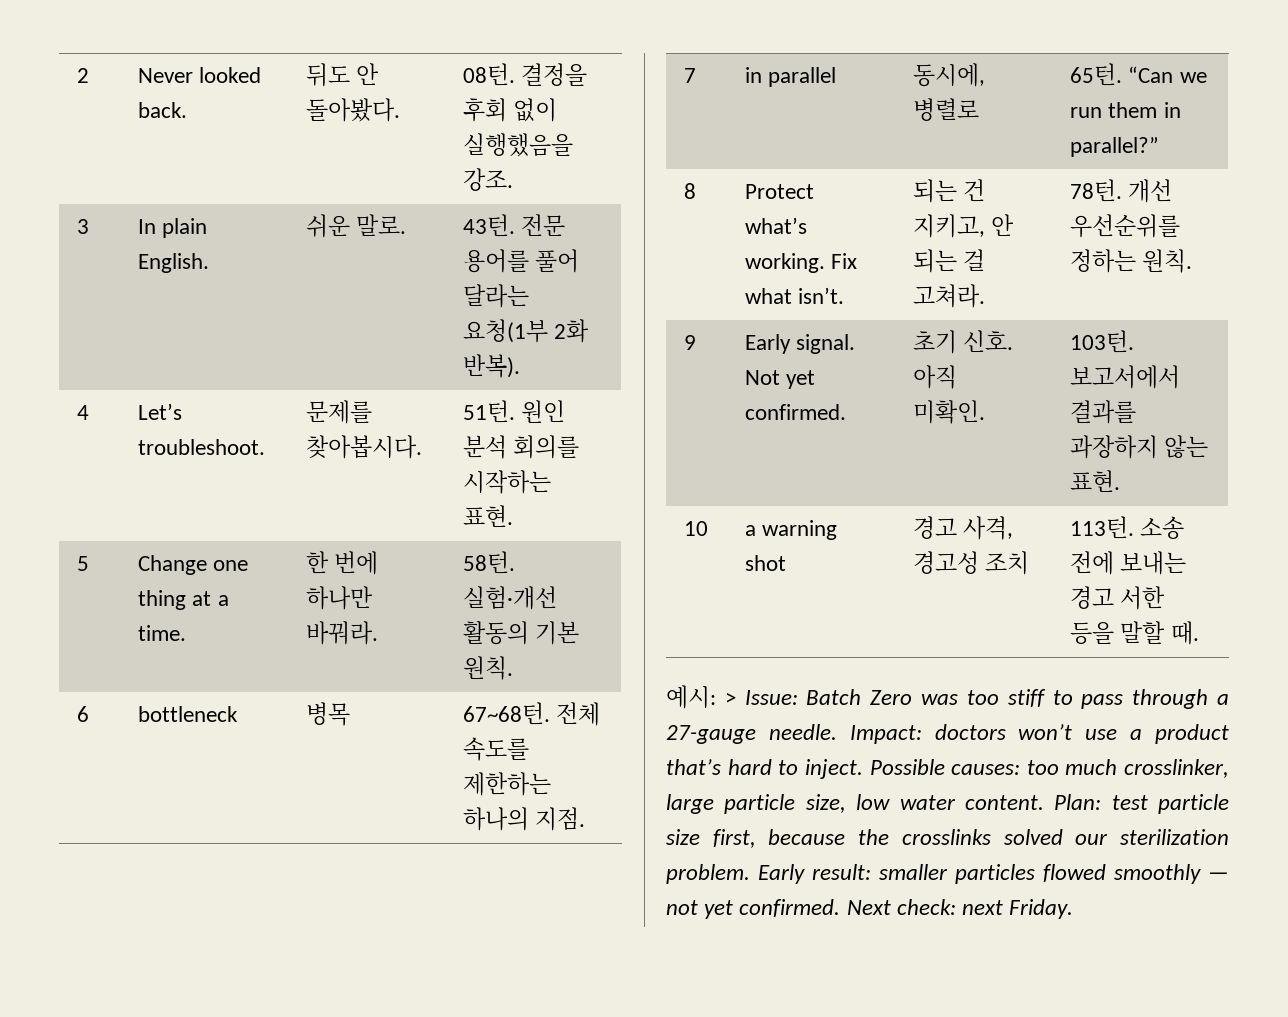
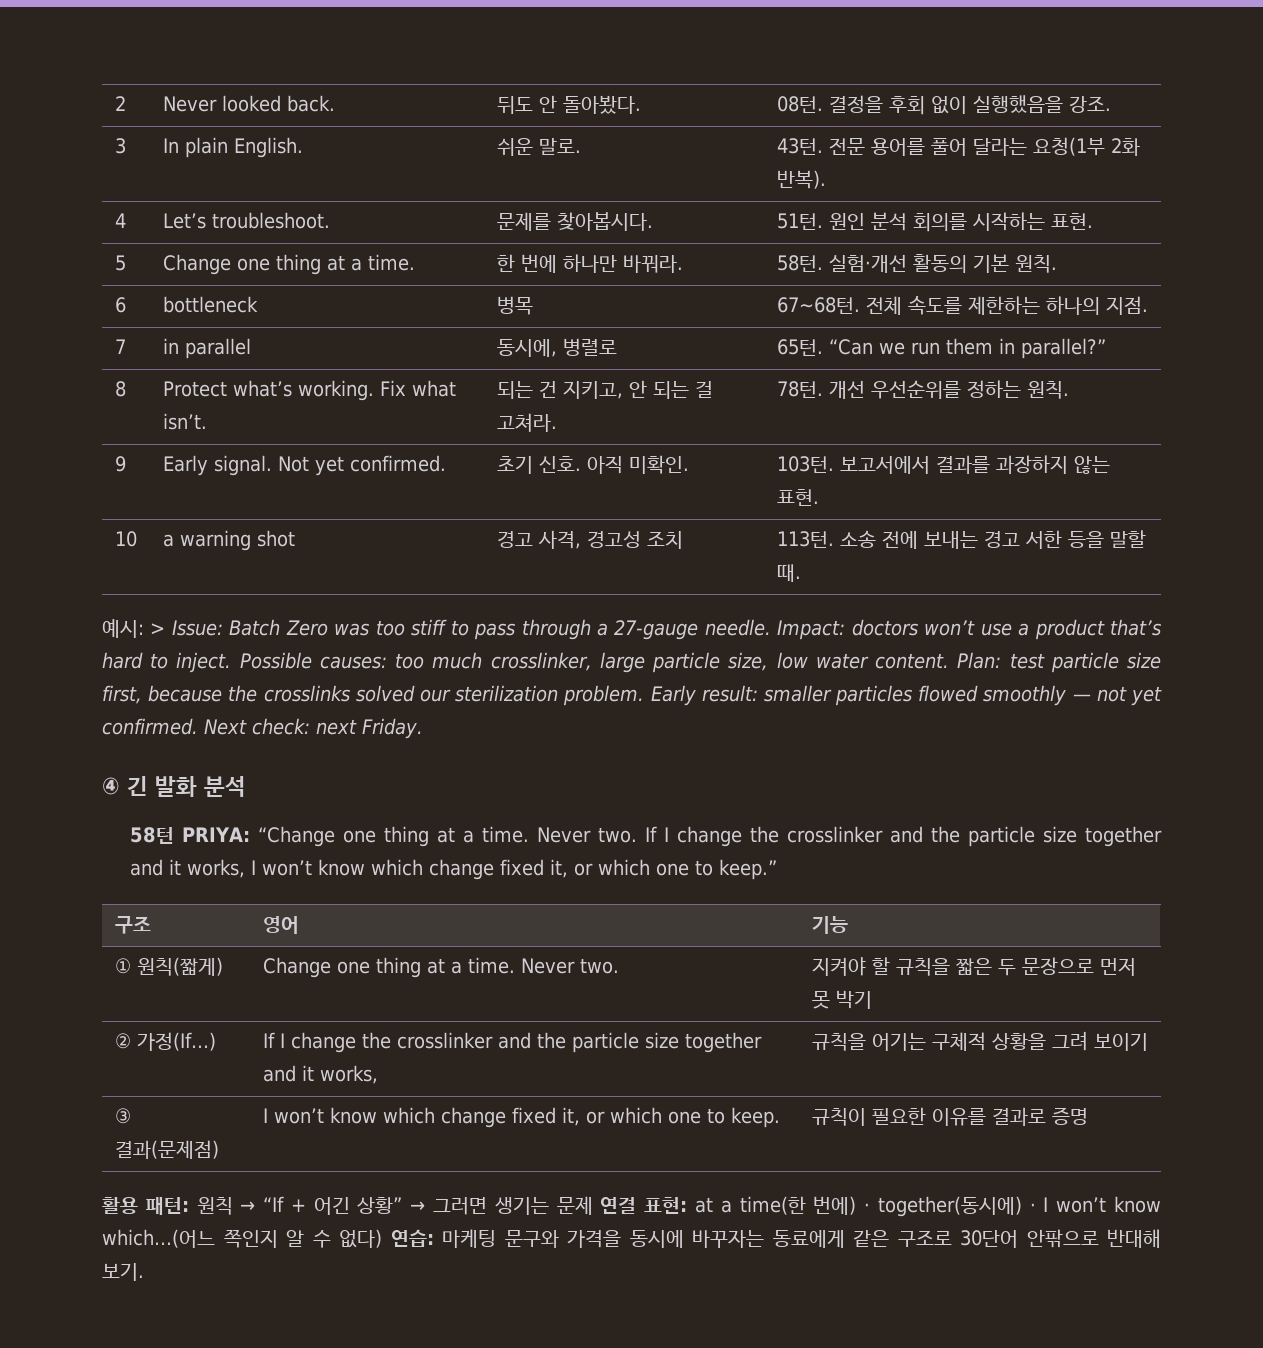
+ ④ 긴 발화 분석
+ 58턴 PRIYA: “Change one thing at a time. Never two. If I change the crosslinker and the particle size together and it works, I won’t know which change fixed it, or which one to keep.”
+ 구조 | 영어 | 기능
+ ① 원칙(짧게) | Change one thing at a time. Never two. | 지켜야 할 규칙을 짧은 두 문장으로 먼저 못 박기
+ ② 가정(If…) | If I change the crosslinker and the particle size together and it works, | 규칙을 어기는 구체적 상황을 그려 보이기
+ ③ 결과(문제점) | I won’t know which change fixed it, or which one to keep. | 규칙이 필요한 이유를 결과로 증명
+ 활용 패턴: 원칙 → “If + 어긴 상황” → 그러면 생기는 문제 연결 표현: at a time(한 번에) · together(동시에) · I won’t know which…(어느 쪽인지 알 수 없다) 연습: 마케팅 문구와 가격을 동시에 바꾸자는 동료에게 같은 구조로 30단어 안팎으로 반대해 보기.

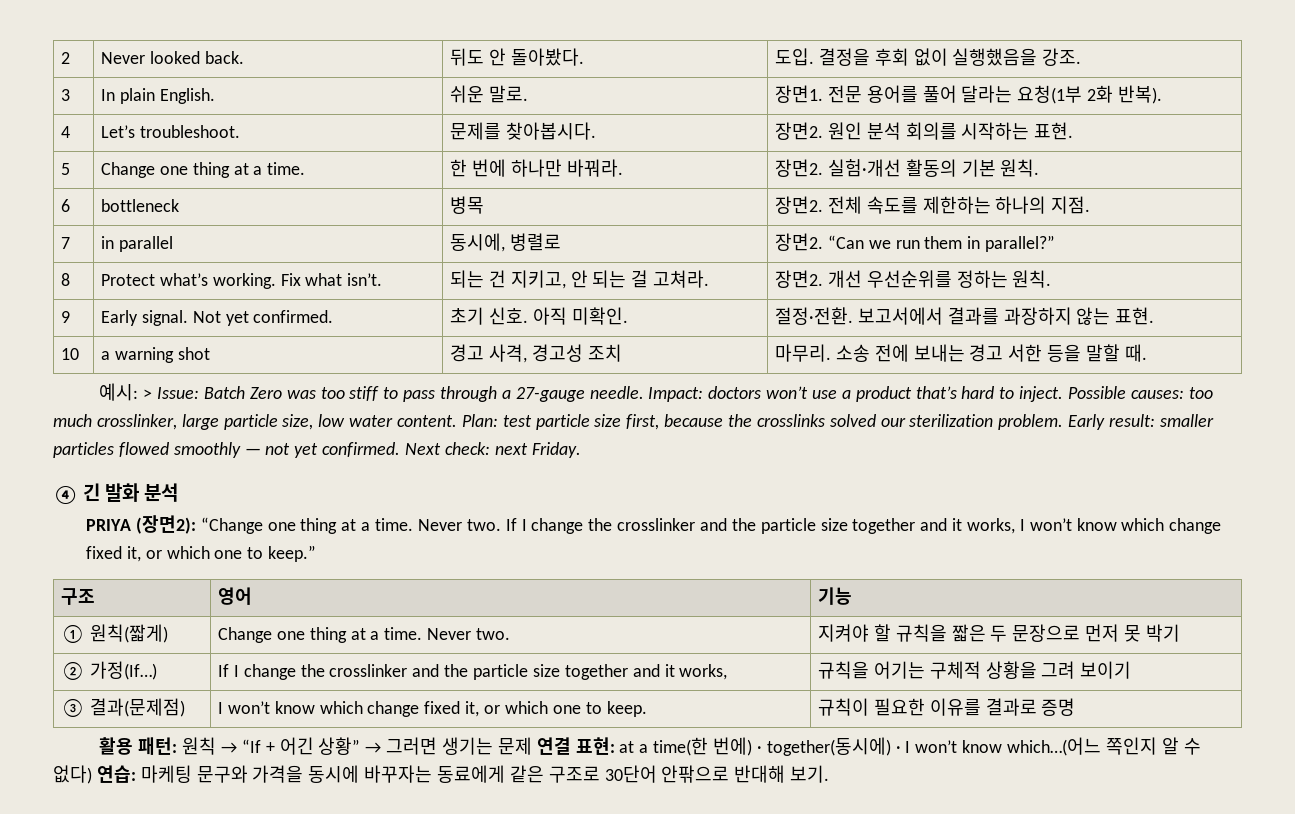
- 2 | Never looked back. | 뒤도 안 돌아봤다. | 08턴. 결정을 후회 없이 실행했음을 강조.
+ 2 | Never looked back. | 뒤도 안 돌아봤다. | 도입. 결정을 후회 없이 실행했음을 강조.
- 3 | In plain English. | 쉬운 말로. | 43턴. 전문 용어를 풀어 달라는 요청(1부 2화 반복).
+ 3 | In plain English. | 쉬운 말로. | 장면1. 전문 용어를 풀어 달라는 요청(1부 2화 반복).
- 4 | Let’s troubleshoot. | 문제를 찾아봅시다. | 51턴. 원인 분석 회의를 시작하는 표현.
+ 4 | Let’s troubleshoot. | 문제를 찾아봅시다. | 장면2. 원인 분석 회의를 시작하는 표현.
- 5 | Change one thing at a time. | 한 번에 하나만 바꿔라. | 58턴. 실험·개선 활동의 기본 원칙.
+ 5 | Change one thing at a time. | 한 번에 하나만 바꿔라. | 장면2. 실험·개선 활동의 기본 원칙.
- 6 | bottleneck | 병목 | 67~68턴. 전체 속도를 제한하는 하나의 지점.
+ 6 | bottleneck | 병목 | 장면2. 전체 속도를 제한하는 하나의 지점.
- 7 | in parallel | 동시에, 병렬로 | 65턴. “Can we run them in parallel?”
+ 7 | in parallel | 동시에, 병렬로 | 장면2. “Can we run them in parallel?”
- 8 | Protect what’s working. Fix what isn’t. | 되는 건 지키고, 안 되는 걸 고쳐라. | 78턴. 개선 우선순위를 정하는 원칙.
+ 8 | Protect what’s working. Fix what isn’t. | 되는 건 지키고, 안 되는 걸 고쳐라. | 장면2. 개선 우선순위를 정하는 원칙.
- 9 | Early signal. Not yet confirmed. | 초기 신호. 아직 미확인. | 103턴. 보고서에서 결과를 과장하지 않는 표현.
+ 9 | Early signal. Not yet confirmed. | 초기 신호. 아직 미확인. | 절정·전환. 보고서에서 결과를 과장하지 않는 표현.
- 10 | a warning shot | 경고 사격, 경고성 조치 | 113턴. 소송 전에 보내는 경고 서한 등을 말할 때.
+ 10 | a warning shot | 경고 사격, 경고성 조치 | 마무리. 소송 전에 보내는 경고 서한 등을 말할 때.
- 58턴 PRIYA: “Change one thing at a time.
+ PRIYA (장면2): “Change one thing at a time.

